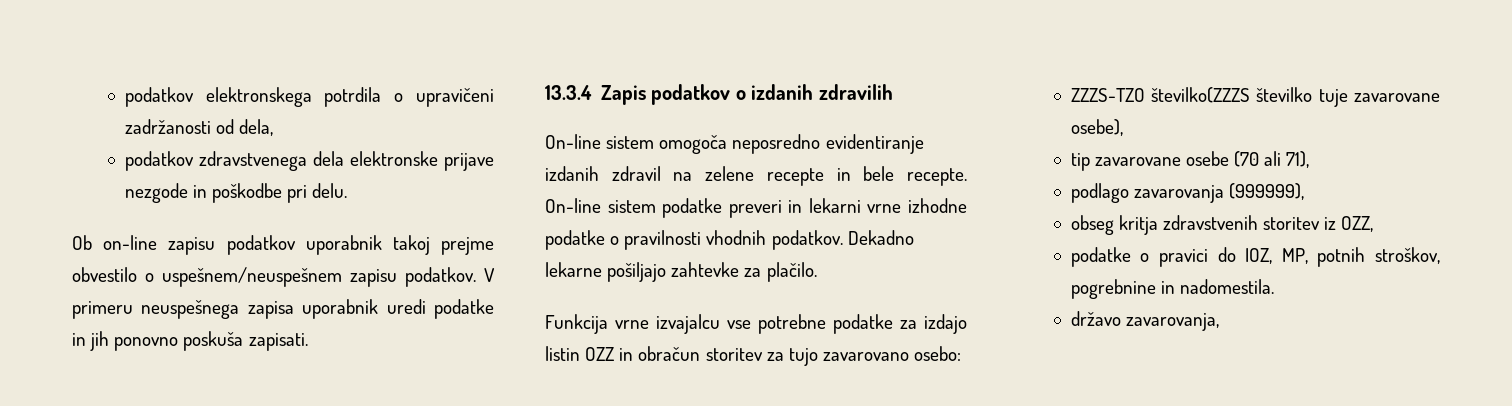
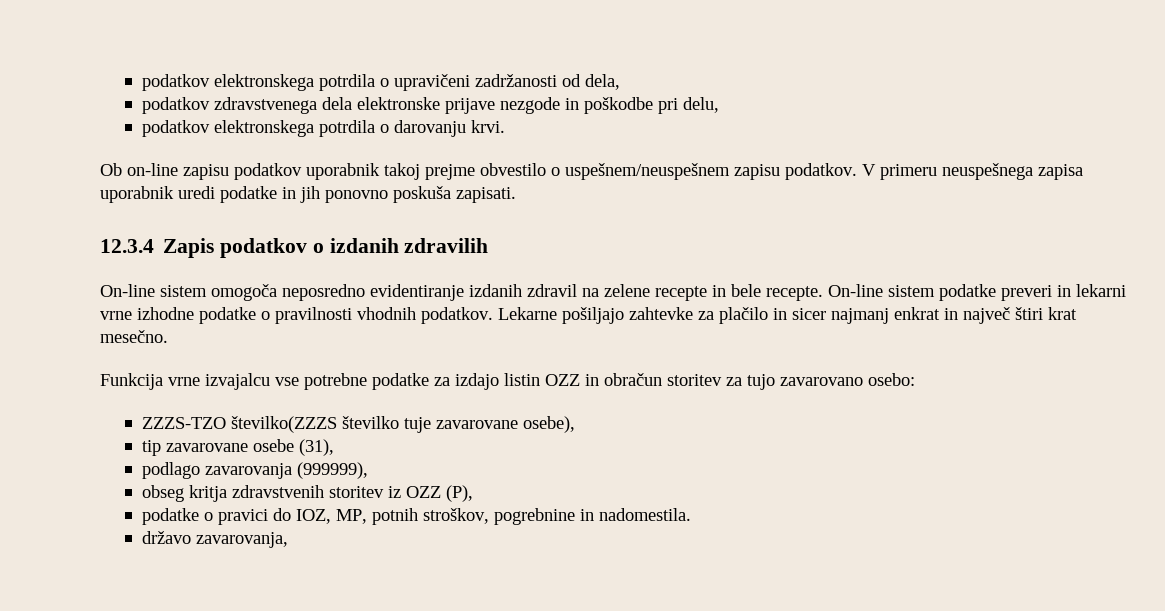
- podatkov zdravstvenega dela elektronske prijave nezgode in poškodbe pri delu.
+ podatkov zdravstvenega dela elektronske prijave nezgode in poškodbe pri delu,
+ podatkov elektronskega potrdila o darovanju krvi.
- 13.3.4 Zapis podatkov o izdanih zdravilih
+ 12.3.4 Zapis podatkov o izdanih zdravilih
- Dekadno lekarne pošiljajo zahtevke za plačilo.
+ Lekarne pošiljajo zahtevke za plačilo in sicer najmanj enkrat in največ štiri krat mesečno.
- tip zavarovane osebe (70 ali 71),
+ tip zavarovane osebe (31),
- obseg kritja zdravstvenih storitev iz OZZ,
+ obseg kritja zdravstvenih storitev iz OZZ (P),

